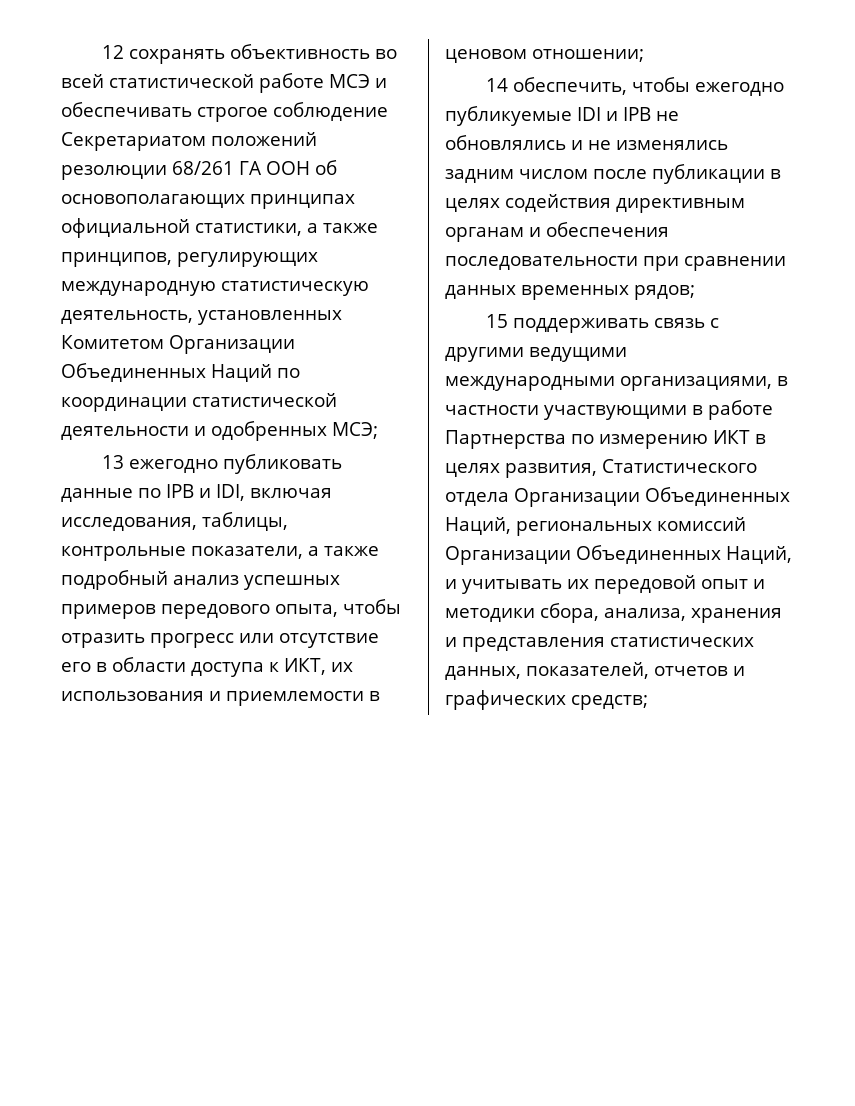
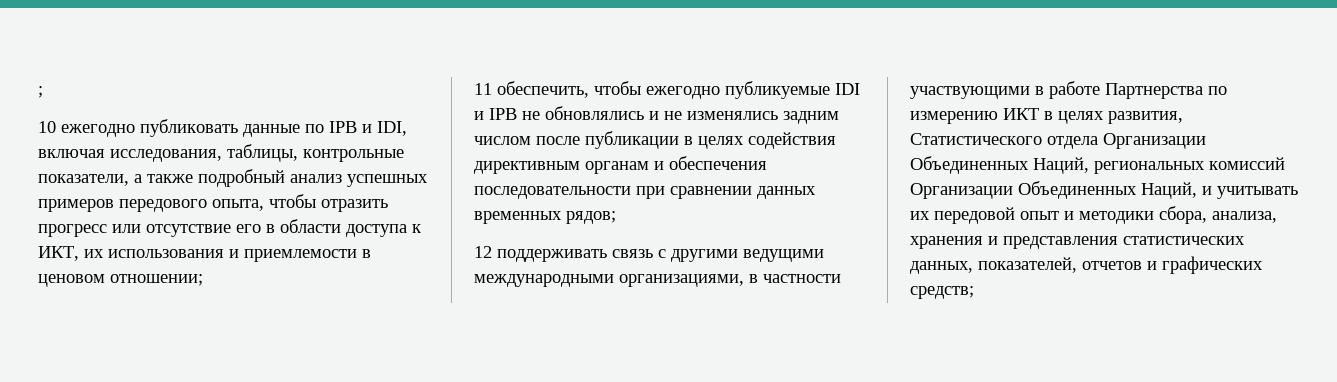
- 12 сохранять объективность во всей статистической работе МСЭ и обеспечивать строгое соблюдение Секретариатом положений резолюции 68/261 ГА ООН об основополагающих принципах официальной статистики, а также принципов, регулирующих международную статистическую деятельность, установленных Комитетом Организации Объединенных Наций по координации статистической деятельности и одобренных МСЭ;
- 13 ежегодно публиковать данные по IPB и IDI, включая исследования, таблицы, контрольные показатели, а также подробный анализ успешных примеров передового опыта, чтобы отразить прогресс или отсутствие его в области доступа к ИКТ, их использования и приемлемости в ценовом отношении;
+ ;
+ 10 ежегодно публиковать данные по IPB и IDI, включая исследования, таблицы, контрольные показатели, а также подробный анализ успешных примеров передового опыта, чтобы отразить прогресс или отсутствие его в области доступа к ИКТ, их использования и приемлемости в ценовом отношении;
- 14 обеспечить, чтобы ежегодно публикуемые IDI и IPB не обновлялись и не изменялись задним числом после публикации в целях содействия директивным органам и обеспечения последовательности при сравнении данных временных рядов;
+ 11 обеспечить, чтобы ежегодно публикуемые IDI и IPB не обновлялись и не изменялись задним числом после публикации в целях содействия директивным органам и обеспечения последовательности при сравнении данных временных рядов;
- 15 поддерживать связь с другими ведущими международными организациями, в частности участвующими в работе Партнерства по измерению ИКТ в целях развития, Статистического отдела Организации Объединенных Наций, региональных комиссий Организации Объединенных Наций, и учитывать их передовой опыт и методики сбора, анализа, хранения и представления статистических данных, показателей, отчетов и графических средств;
+ 12 поддерживать связь с другими ведущими международными организациями, в частности участвующими в работе Партнерства по измерению ИКТ в целях развития, Статистического отдела Организации Объединенных Наций, региональных комиссий Организации Объединенных Наций, и учитывать их передовой опыт и методики сбора, анализа, хранения и представления статистических данных, показателей, отчетов и графических средств;

